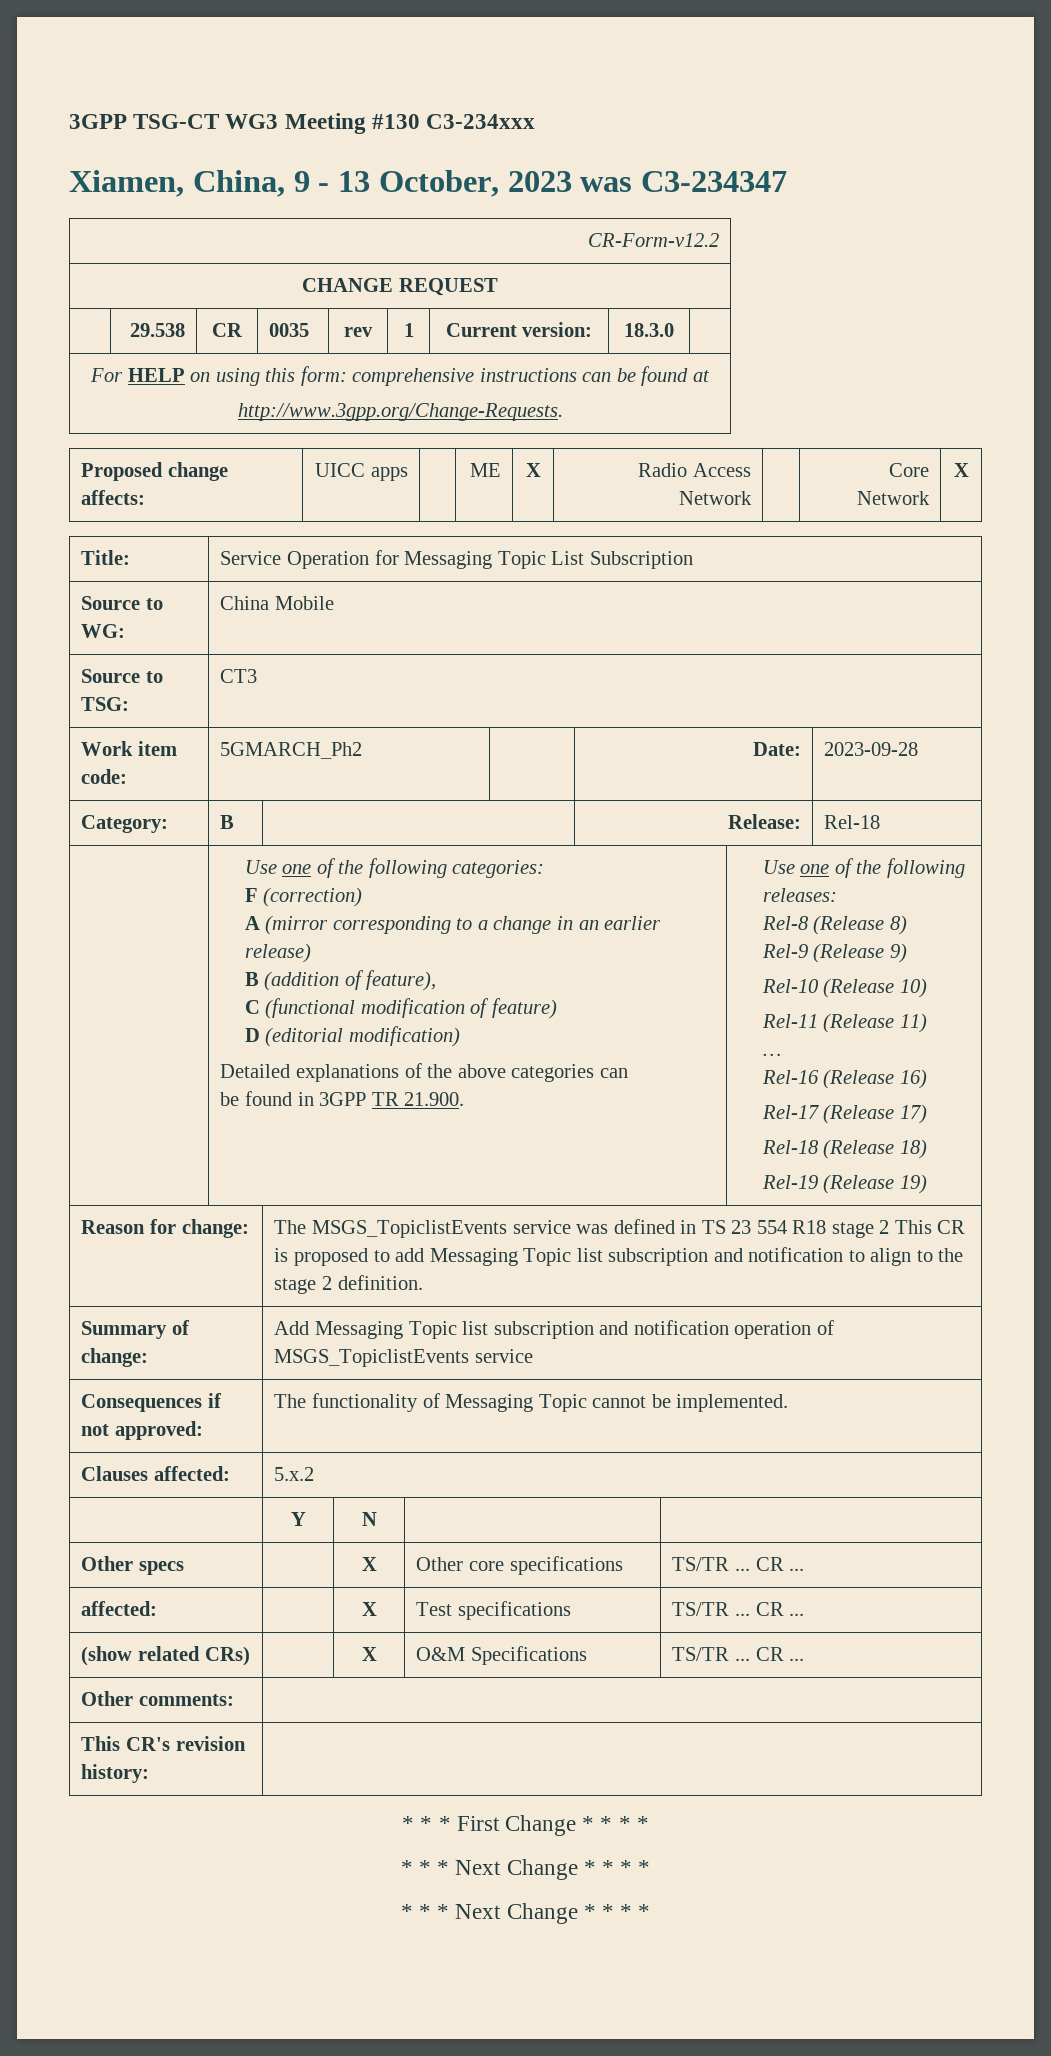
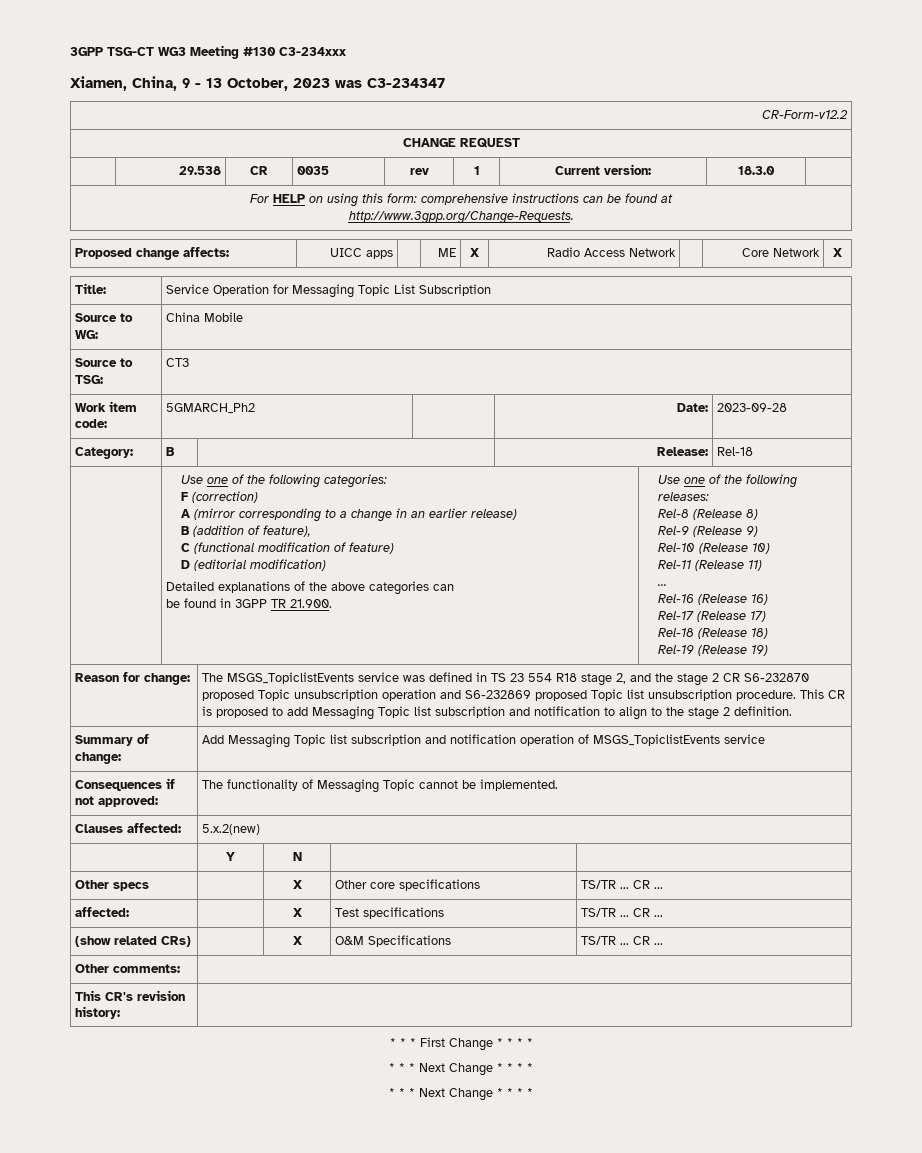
- The MSGS_TopiclistEvents service was defined in TS 23 554 R18 stage 2 This CR is proposed to add Messaging Topic list subscription and notification to align to the stage 2 definition.
+ The MSGS_TopiclistEvents service was defined in TS 23 554 R18 stage 2, and the stage 2 CR S6-232870 proposed Topic unsubscription operation and S6-232869 proposed Topic list unsubscription procedure. This CR is proposed to add Messaging Topic list subscription and notification to align to the stage 2 definition.
- Clauses affected: | 5.x.2
+ Clauses affected: | 5.x.2(new)

